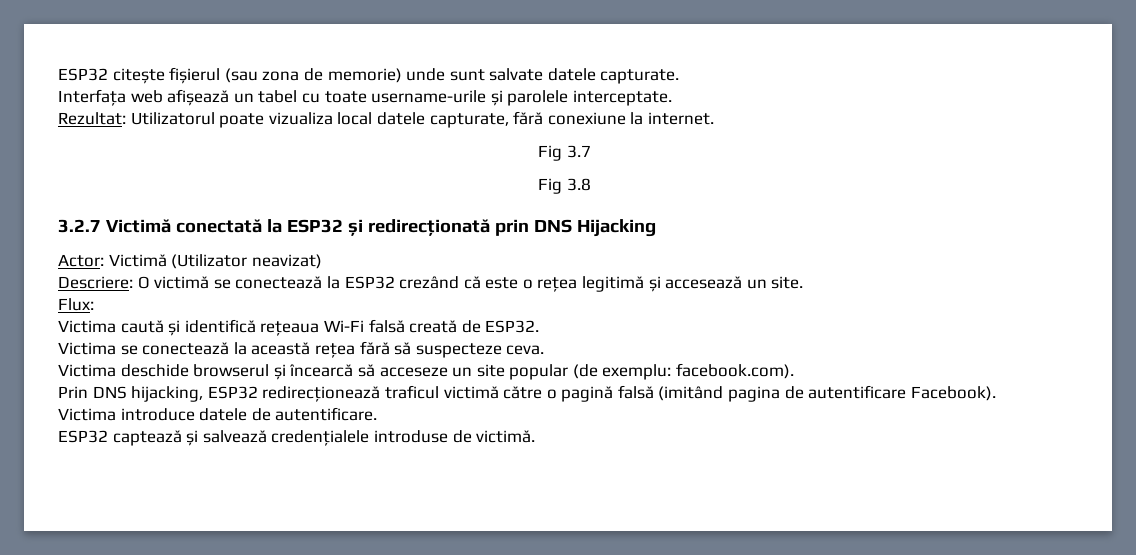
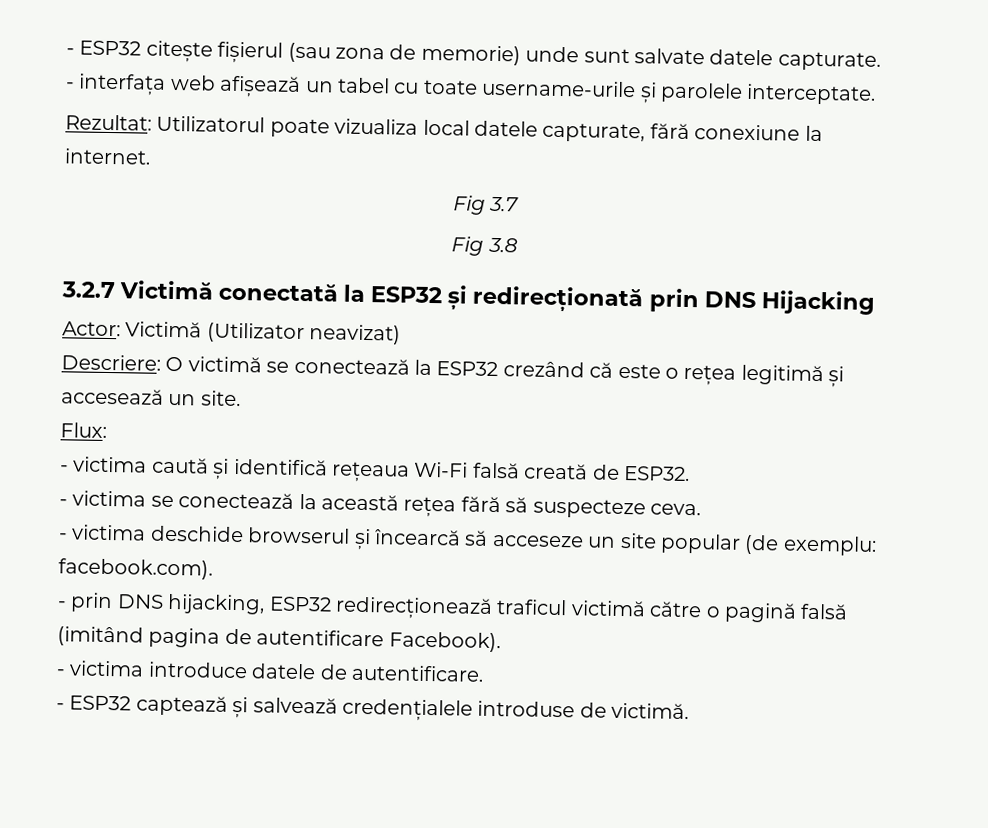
- ESP32 citește fișierul (sau zona de memorie) unde sunt salvate datele capturate.
+ - ESP32 citește fișierul (sau zona de memorie) unde sunt salvate datele capturate.
- Interfața web afișează un tabel cu toate username-urile și parolele interceptate.
+ - interfața web afișează un tabel cu toate username-urile și parolele interceptate.
- Victima caută și identifică rețeaua Wi-Fi falsă creată de ESP32.
+ - victima caută și identifică rețeaua Wi-Fi falsă creată de ESP32.
- Victima se conectează la această rețea fără să suspecteze ceva.
+ - victima se conectează la această rețea fără să suspecteze ceva.
- Victima deschide browserul și încearcă să acceseze un site popular (de exemplu: facebook.com).
+ - victima deschide browserul și încearcă să acceseze un site popular (de exemplu: facebook.com).
- Prin DNS hijacking, ESP32 redirecționează traficul victimă către o pagină falsă (imitând pagina de autentificare Facebook).
+ - prin DNS hijacking, ESP32 redirecționează traficul victimă către o pagină falsă (imitând pagina de autentificare Facebook).
- Victima introduce datele de autentificare.
+ - victima introduce datele de autentificare.
- ESP32 captează și salvează credențialele introduse de victimă.
+ - ESP32 captează și salvează credențialele introduse de victimă.

